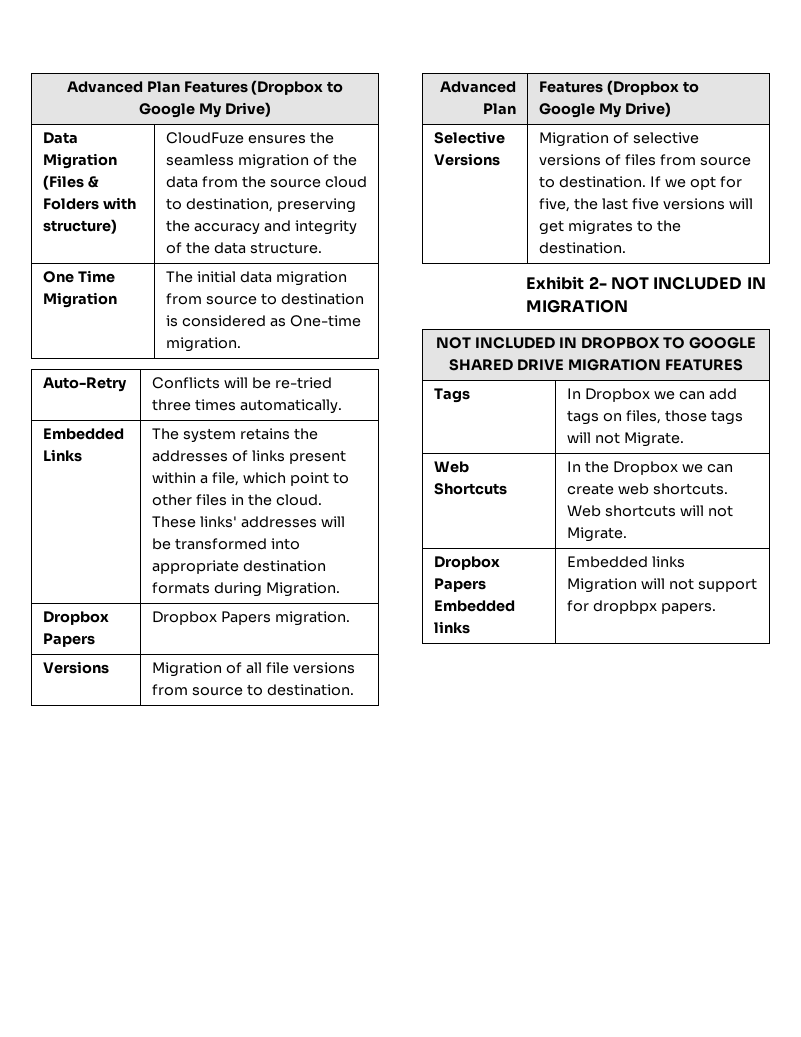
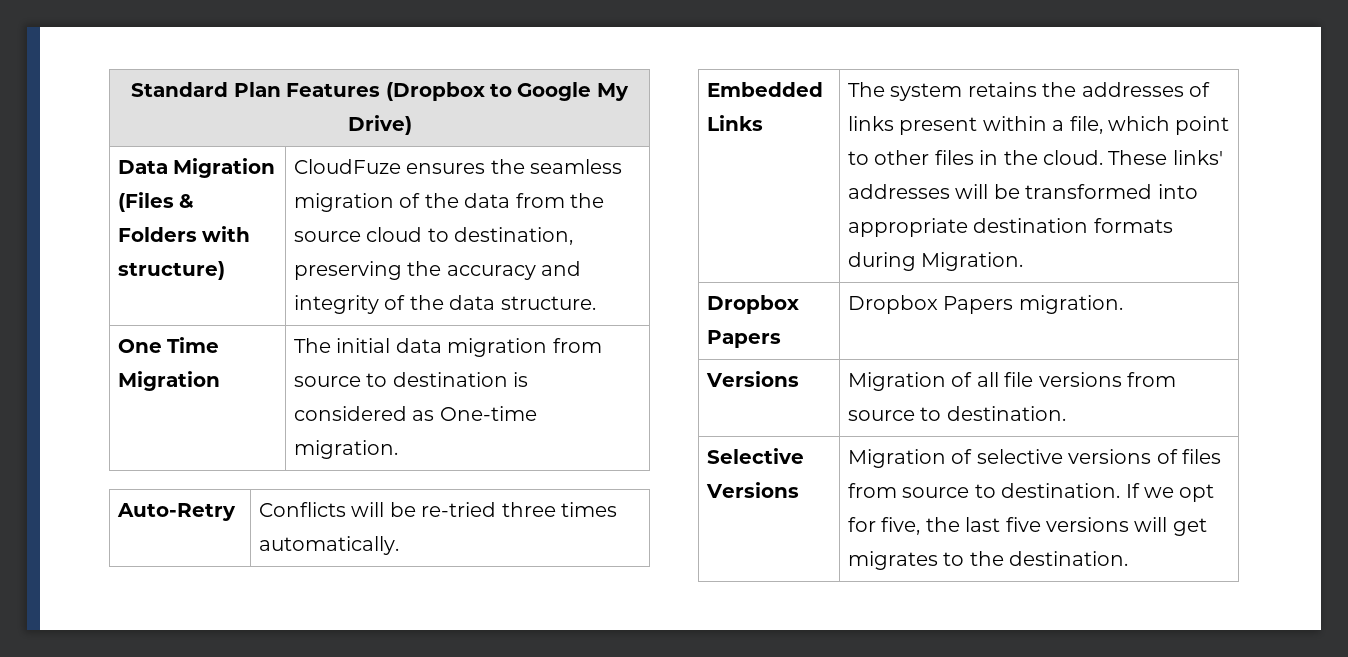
- Advanced Plan Features (Dropbox to Google My Drive)
+ Standard Plan Features (Dropbox to Google My Drive)
- Advanced Plan | Features (Dropbox to Google My Drive)
- Exhibit 2- NOT INCLUDED IN MIGRATION
- NOT INCLUDED IN DROPBOX TO GOOGLE SHARED DRIVE MIGRATION FEATURES
- Tags | In Dropbox we can add tags on files, those tags will not Migrate.
- Web Shortcuts | In the Dropbox we can create web shortcuts. Web shortcuts will not Migrate.
- Dropbox Papers Embedded links | Embedded links Migration will not support for dropbpx papers.

